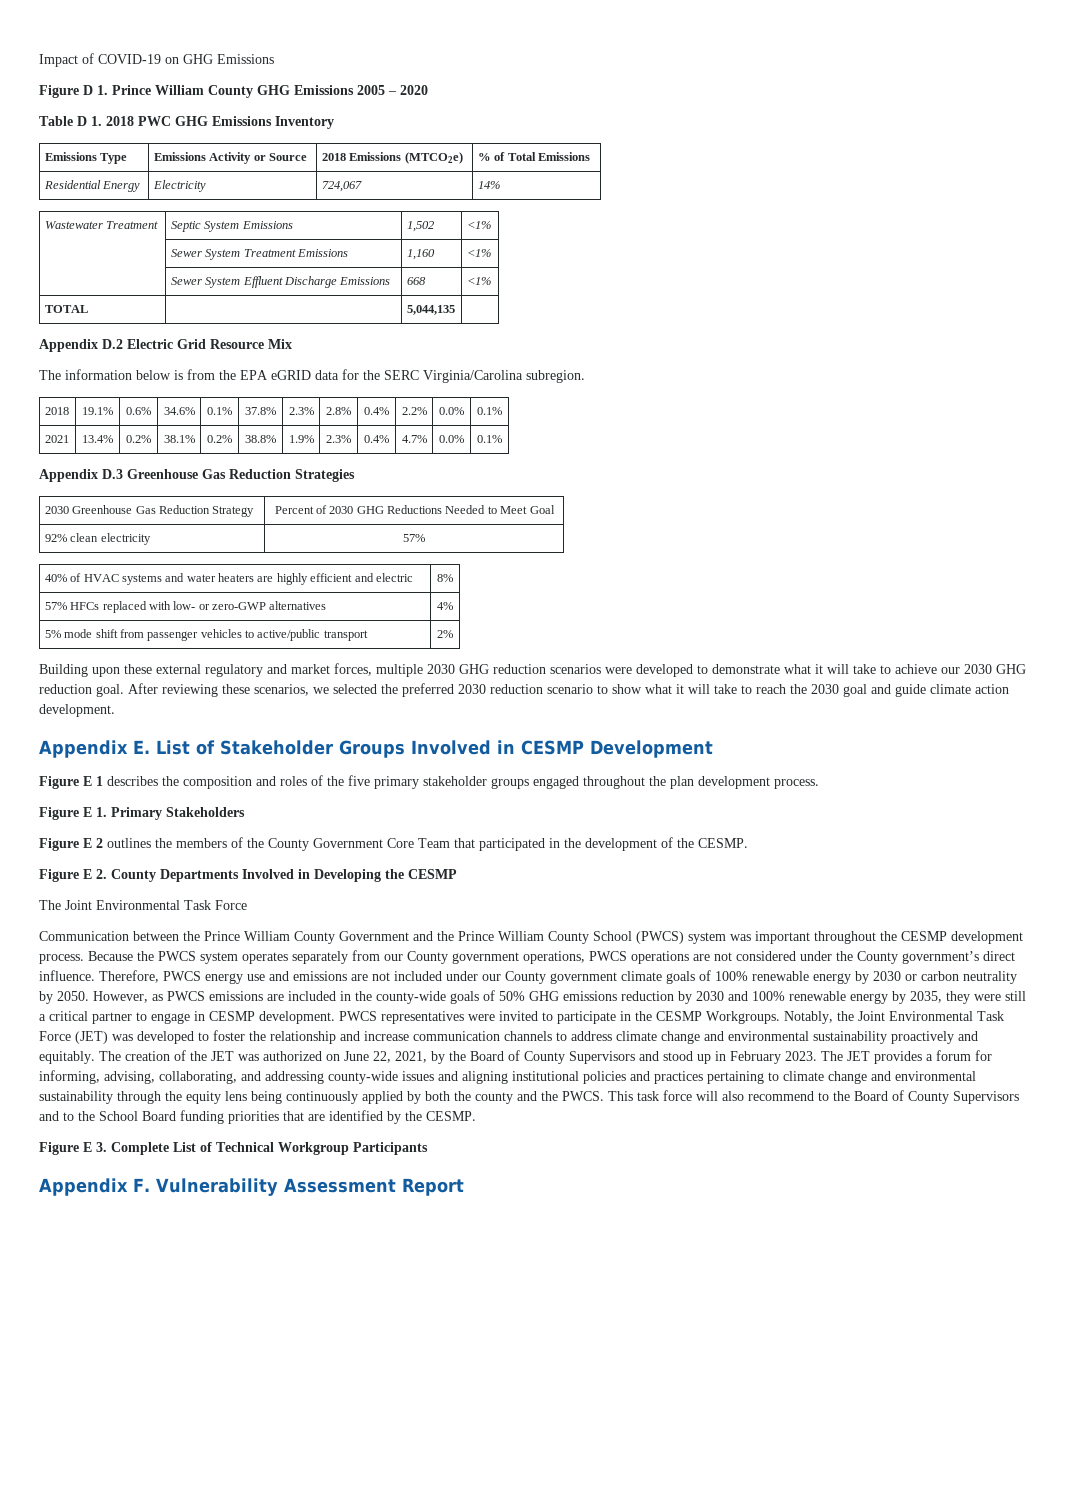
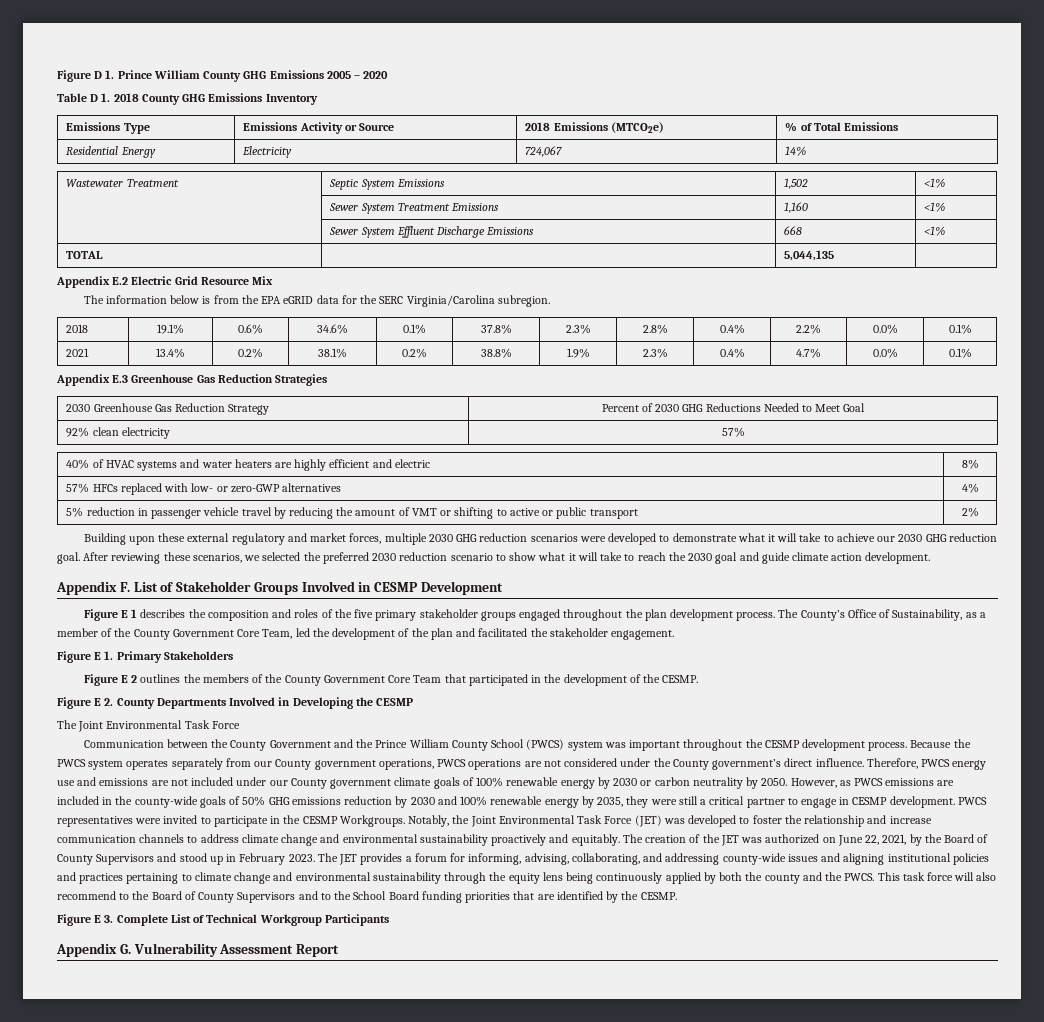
- Impact of COVID-19 on GHG Emissions
- Table D 1. 2018 PWC GHG Emissions Inventory
+ Table D 1. 2018 County GHG Emissions Inventory
- Appendix D.2 Electric Grid Resource Mix
+ Appendix E.2 Electric Grid Resource Mix
- Appendix D.3 Greenhouse Gas Reduction Strategies
+ Appendix E.3 Greenhouse Gas Reduction Strategies
- 5% mode shift from passenger vehicles to active/public transport | 2%
+ 5% reduction in passenger vehicle travel by reducing the amount of VMT or shifting to active or public transport | 2%
- Appendix E. List of Stakeholder Groups Involved in CESMP Development
+ Appendix F. List of Stakeholder Groups Involved in CESMP Development
+ The County’s Office of Sustainability, as a member of the County Government Core Team, led the development of the plan and facilitated the stakeholder engagement.
- Communication between the Prince William County Government and the Prince William County School (PWCS) system was important throughout the CESMP development process.
+ Communication between the County Government and the Prince William County School (PWCS) system was important throughout the CESMP development process.
- Appendix F. Vulnerability Assessment Report
+ Appendix G. Vulnerability Assessment Report

